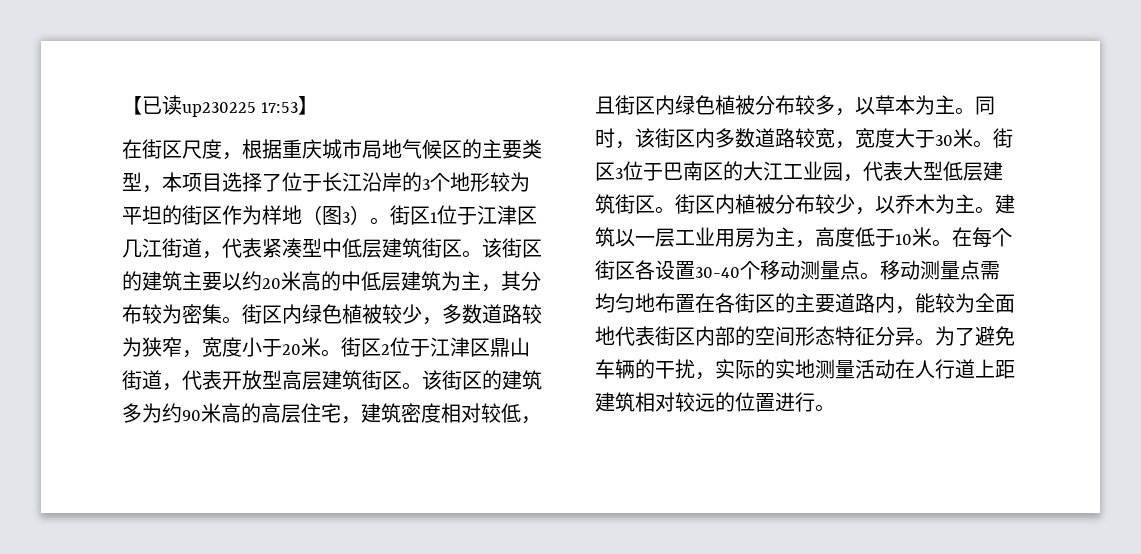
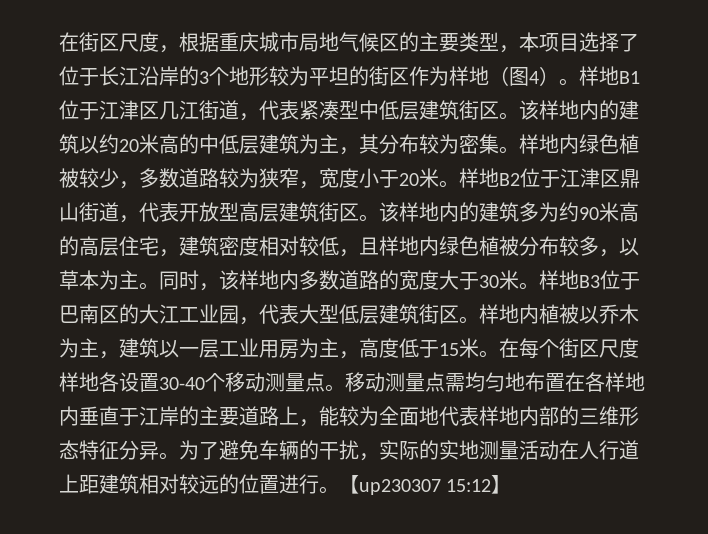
- 【已读up230225 17:53】
- 在街区尺度，根据重庆城市局地气候区的主要类型，本项目选择了位于长江沿岸的3个地形较为平坦的街区作为样地（图3）。街区1位于江津区几江街道，代表紧凑型中低层建筑街区。
+ 在街区尺度，根据重庆城市局地气候区的主要类型，本项目选择了位于长江沿岸的3个地形较为平坦的街区作为样地（图4）。样地B1位于江津区几江街道，代表紧凑型中低层建筑街区。
- 该街区的建筑主要以约20米高的中低层建筑为主，其分布较为密集。
+ 该样地内的建筑以约20米高的中低层建筑为主，其分布较为密集。
- 街区内绿色植被较少，多数道路较为狭窄，宽度小于20米。
+ 样地内绿色植被较少，多数道路较为狭窄，宽度小于20米。
- 街区2位于江津区鼎山街道，代表开放型高层建筑街区。
+ 样地B2位于江津区鼎山街道，代表开放型高层建筑街区。
- 该街区的建筑多为约90米高的高层住宅，建筑密度相对较低，且街区内绿色植被分布较多，以草本为主。
+ 该样地内的建筑多为约90米高的高层住宅，建筑密度相对较低，且样地内绿色植被分布较多，以草本为主。
- 同时，该街区内多数道路较宽，宽度大于30米。
+ 同时，该样地内多数道路的宽度大于30米。
- 街区3位于巴南区的大江工业园，代表大型低层建筑街区。
+ 样地B3位于巴南区的大江工业园，代表大型低层建筑街区。
- 街区内植被分布较少，以乔木为主。建筑以一层工业用房为主，高度低于10米。
+ 样地内植被以乔木为主，建筑以一层工业用房为主，高度低于15米。
- 在每个街区各设置30-40个移动测量点。
+ 在每个街区尺度样地各设置30-40个移动测量点。
- 移动测量点需均匀地布置在各街区的主要道路内，能较为全面地代表街区内部的空间形态特征分异。
+ 移动测量点需均匀地布置在各样地内垂直于江岸的主要道路上，能较为全面地代表样地内部的三维形态特征分异。
+ 【up230307 15:12】

